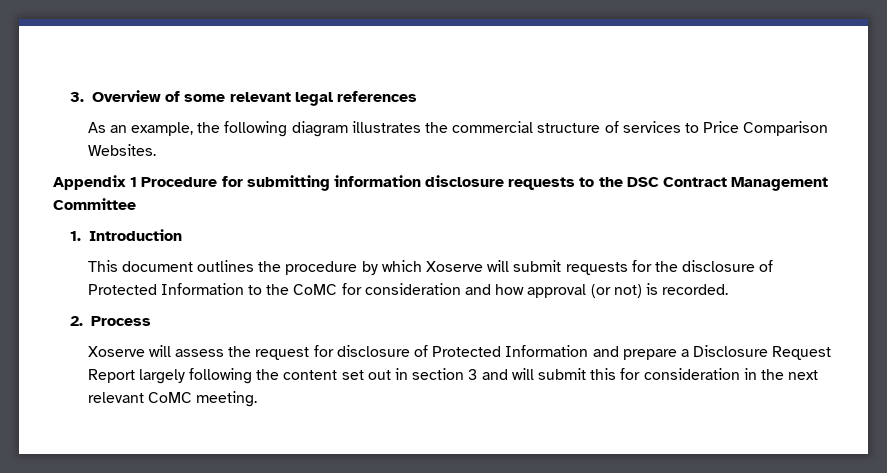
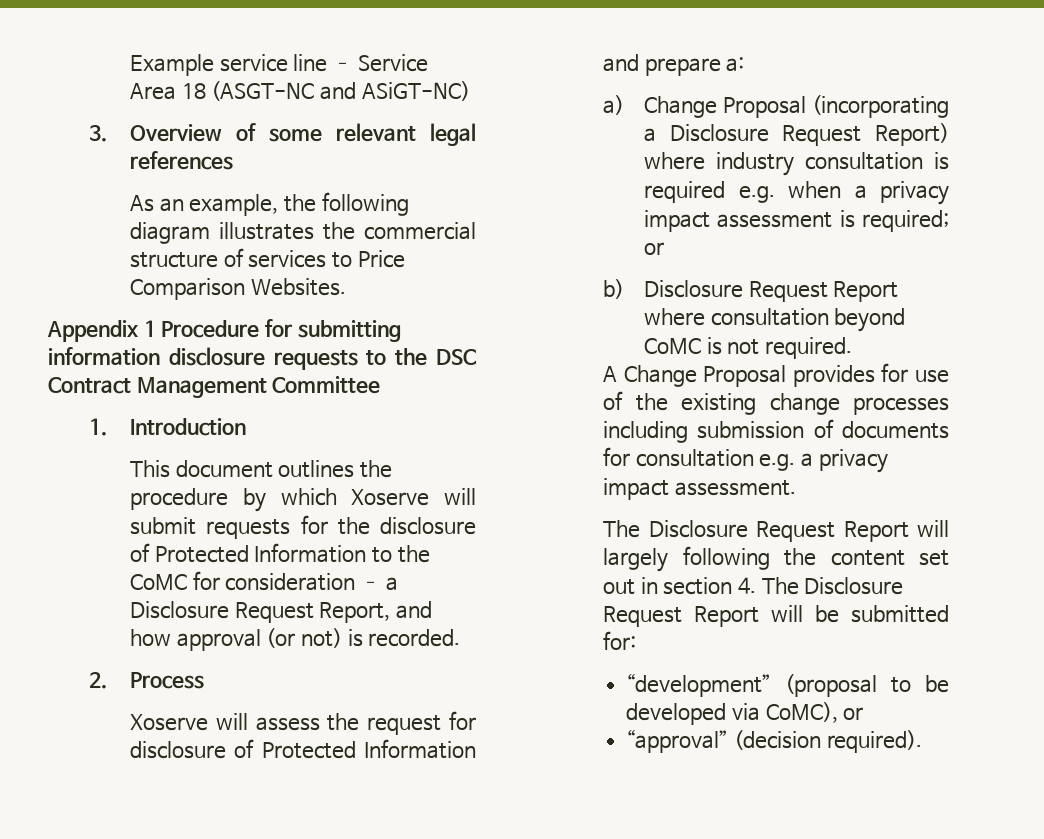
+ Example service line – Service Area 18 (ASGT-NC and ASiGT-NC)
- This document outlines the procedure by which Xoserve will submit requests for the disclosure of Protected Information to the CoMC for consideration and how approval (or not) is recorded.
+ This document outlines the procedure by which Xoserve will submit requests for the disclosure of Protected Information to the CoMC for consideration – a Disclosure Request Report, and how approval (or not) is recorded.
- Xoserve will assess the request for disclosure of Protected Information and prepare a Disclosure Request Report largely following the content set out in section 3 and will submit this for consideration in the next relevant CoMC meeting.
+ Xoserve will assess the request for disclosure of Protected Information and prepare a:
+ a) Change Proposal (incorporating a Disclosure Request Report) where industry consultation is required e.g. when a privacy impact assessment is required; or
+ b) Disclosure Request Report where consultation beyond CoMC is not required.
+ A Change Proposal provides for use of the existing change processes including submission of documents for consultation e.g. a privacy impact assessment.
+ The Disclosure Request Report will largely following the content set out in section 4. The Disclosure Request Report will be submitted for:
+ “development” (proposal to be developed via CoMC), or
+ “approval” (decision required).

